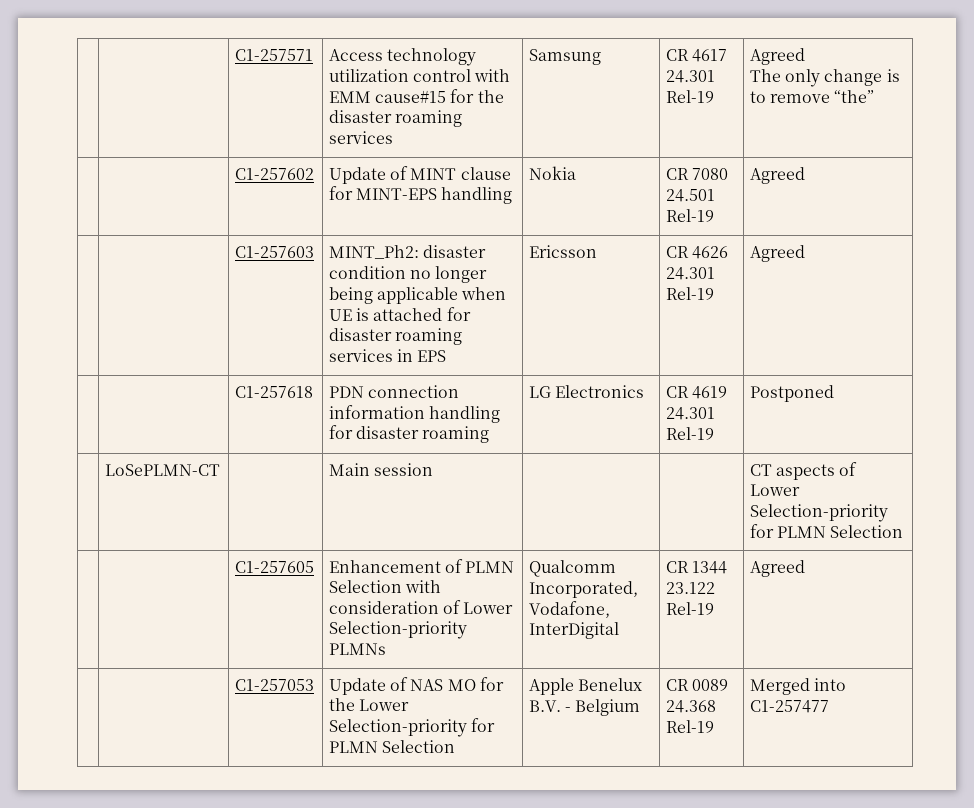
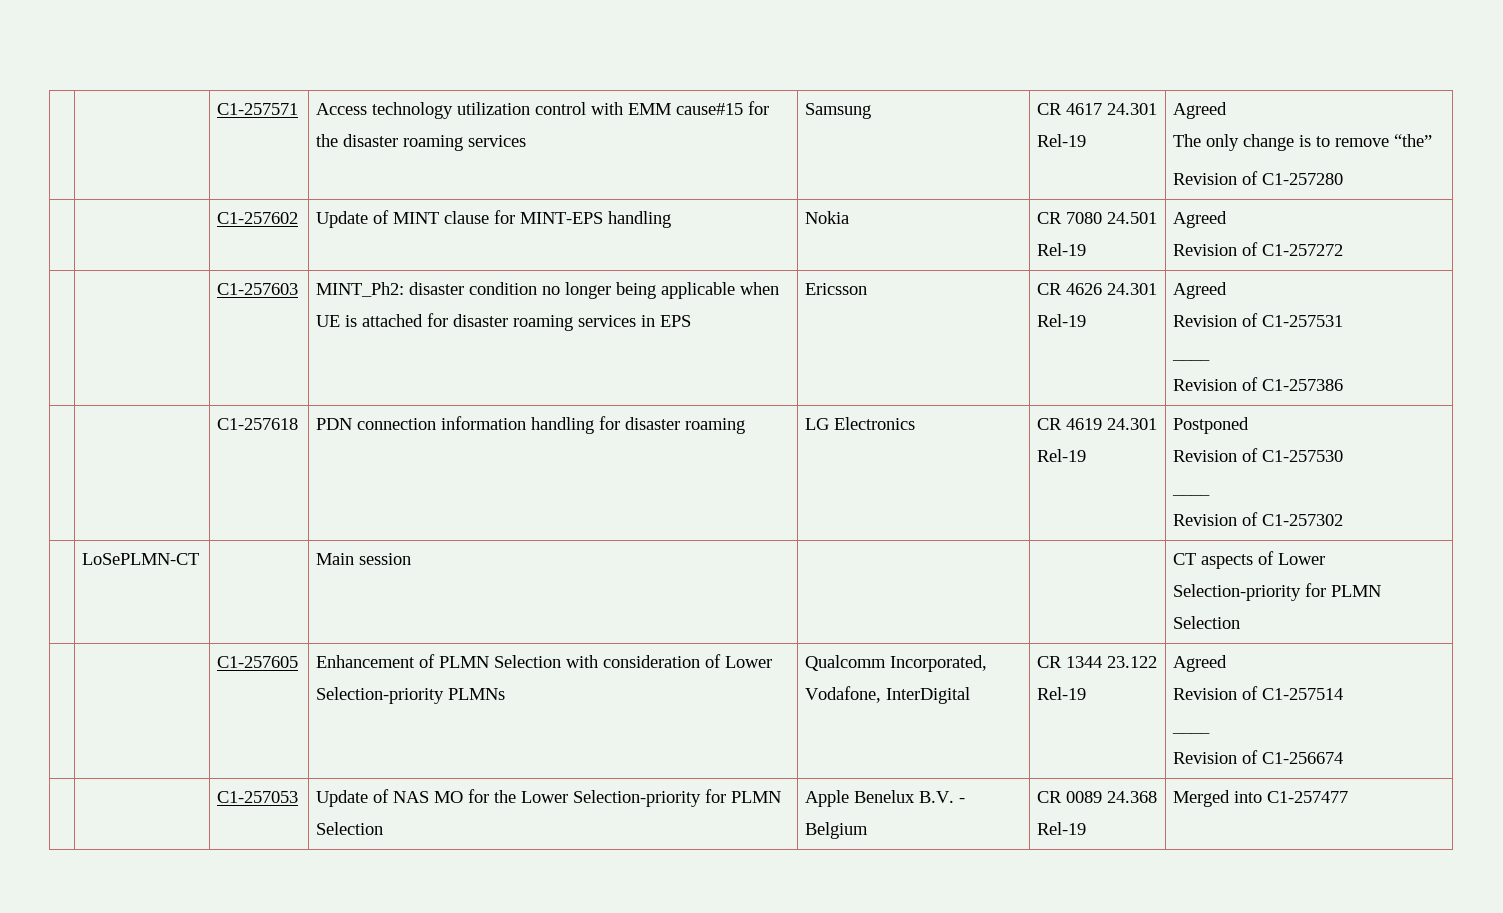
  | | C1-257571 | Access technology utilization control with EMM cause#15 for the disaster roaming services | Samsung | CR 4617 24.301 Rel-19 | Agreed
  The only change is to remove “the”
+ Revision of C1-257280
  | | C1-257602 | Update of MINT clause for MINT-EPS handling | Nokia | CR 7080 24.501 Rel-19 | Agreed
+ Revision of C1-257272
  | | C1-257603 | MINT_Ph2: disaster condition no longer being applicable when UE is attached for disaster roaming services in EPS | Ericsson | CR 4626 24.301 Rel-19 | Agreed
+ Revision of C1-257531
+ ____
+ Revision of C1-257386
  | | C1-257618 | PDN connection information handling for disaster roaming | LG Electronics | CR 4619 24.301 Rel-19 | Postponed
+ Revision of C1-257530
+ ____
+ Revision of C1-257302
  | | C1-257605 | Enhancement of PLMN Selection with consideration of Lower Selection-priority PLMNs | Qualcomm Incorporated, Vodafone, InterDigital | CR 1344 23.122 Rel-19 | Agreed
+ Revision of C1-257514
+ ____
+ Revision of C1-256674

